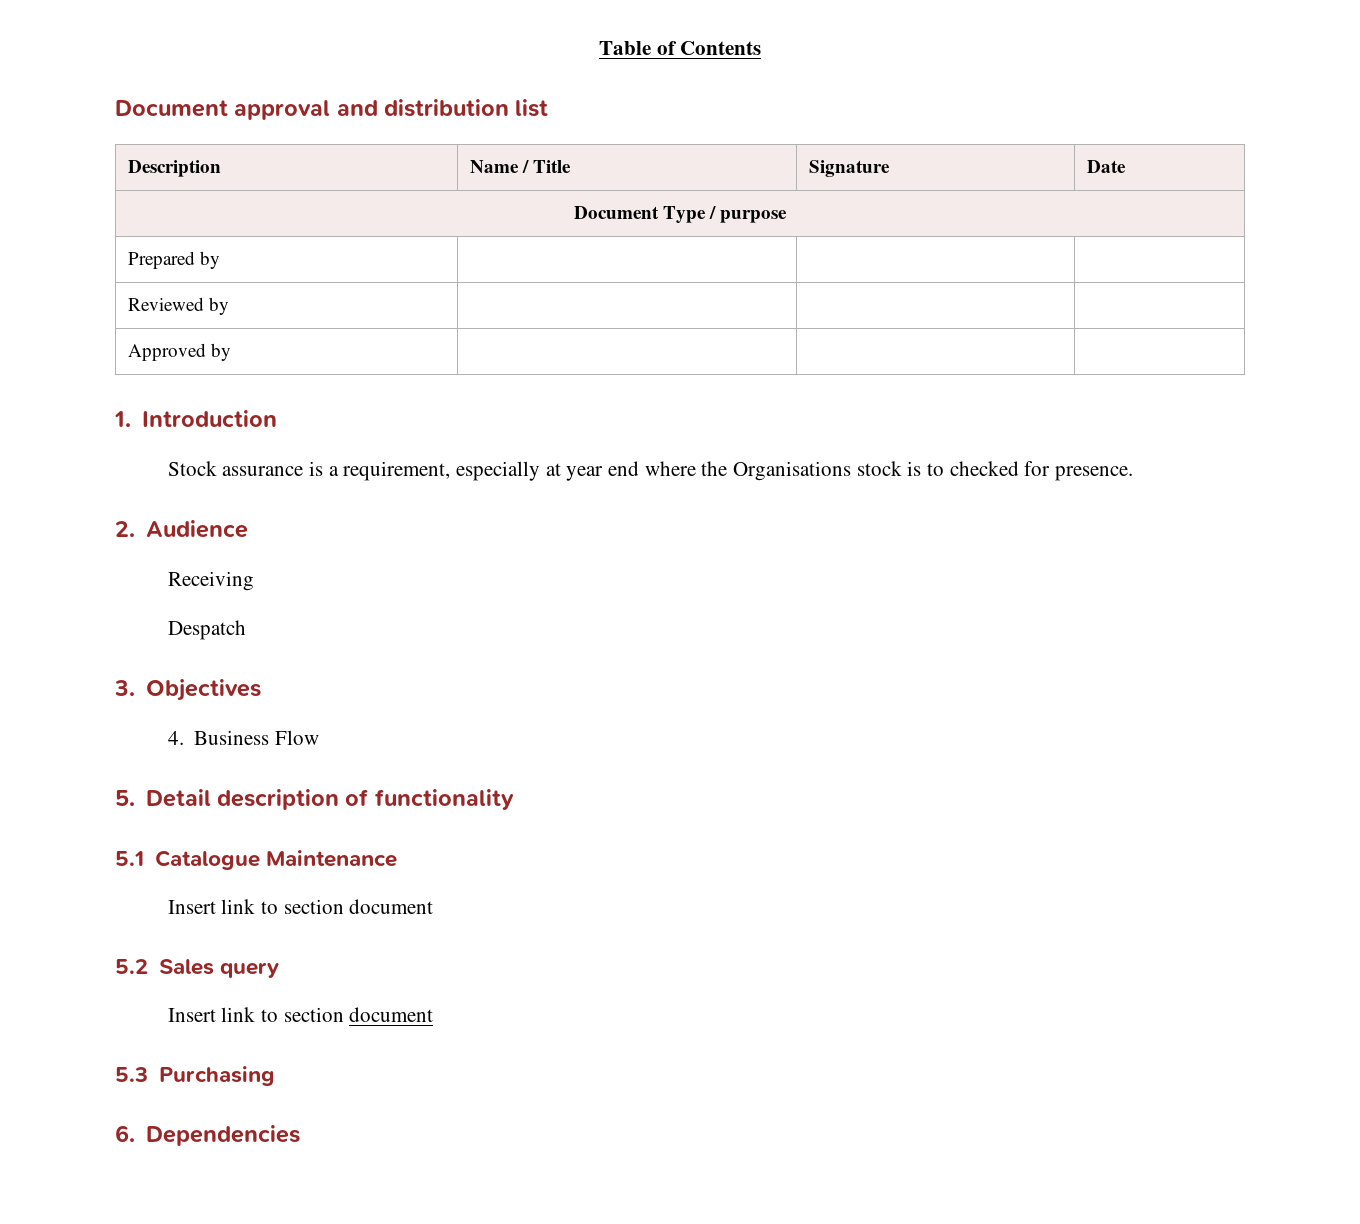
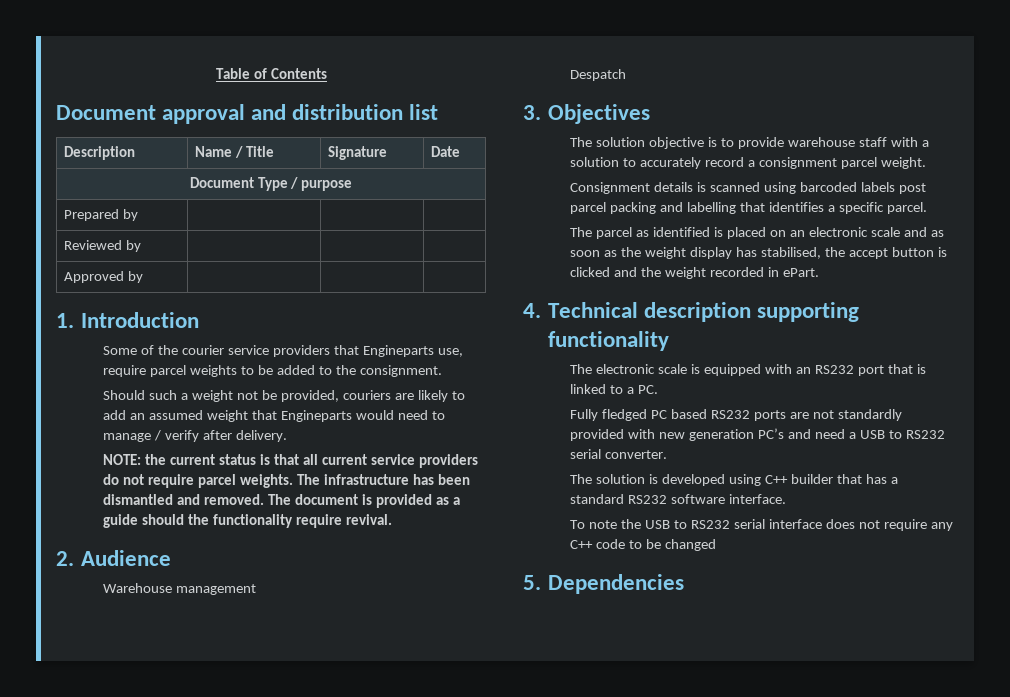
- Stock assurance is a requirement, especially at year end where the Organisations stock is to checked for presence.
+ Some of the courier service providers that Engineparts use, require parcel weights to be added to the consignment.
+ Should such a weight not be provided, couriers are likely to add an assumed weight that Engineparts would need to manage / verify after delivery.
+ NOTE: the current status is that all current service providers do not require parcel weights. The infrastructure has been dismantled and removed. The document is provided as a guide should the functionality require revival.
- Receiving
+ Warehouse management
- 4. Business Flow
- 5. Detail description of functionality
- 5.1 Catalogue Maintenance
- Insert link to section document
- 5.2 Sales query
- Insert link to section document
- 5.3 Purchasing
- 6. Dependencies
+ The solution objective is to provide warehouse staff with a solution to accurately record a consignment parcel weight.
+ Consignment details is scanned using barcoded labels post parcel packing and labelling that identifies a specific parcel.
+ The parcel as identified is placed on an electronic scale and as soon as the weight display has stabilised, the accept button is clicked and the weight recorded in ePart.
+ 4. Technical description supporting functionality
+ The electronic scale is equipped with an RS232 port that is linked to a PC.
+ Fully fledged PC based RS232 ports are not standardly provided with new generation PC’s and need a USB to RS232 serial converter.
+ The solution is developed using C++ builder that has a standard RS232 software interface.
+ To note the USB to RS232 serial interface does not require any C++ code to be changed
+ 5. Dependencies

